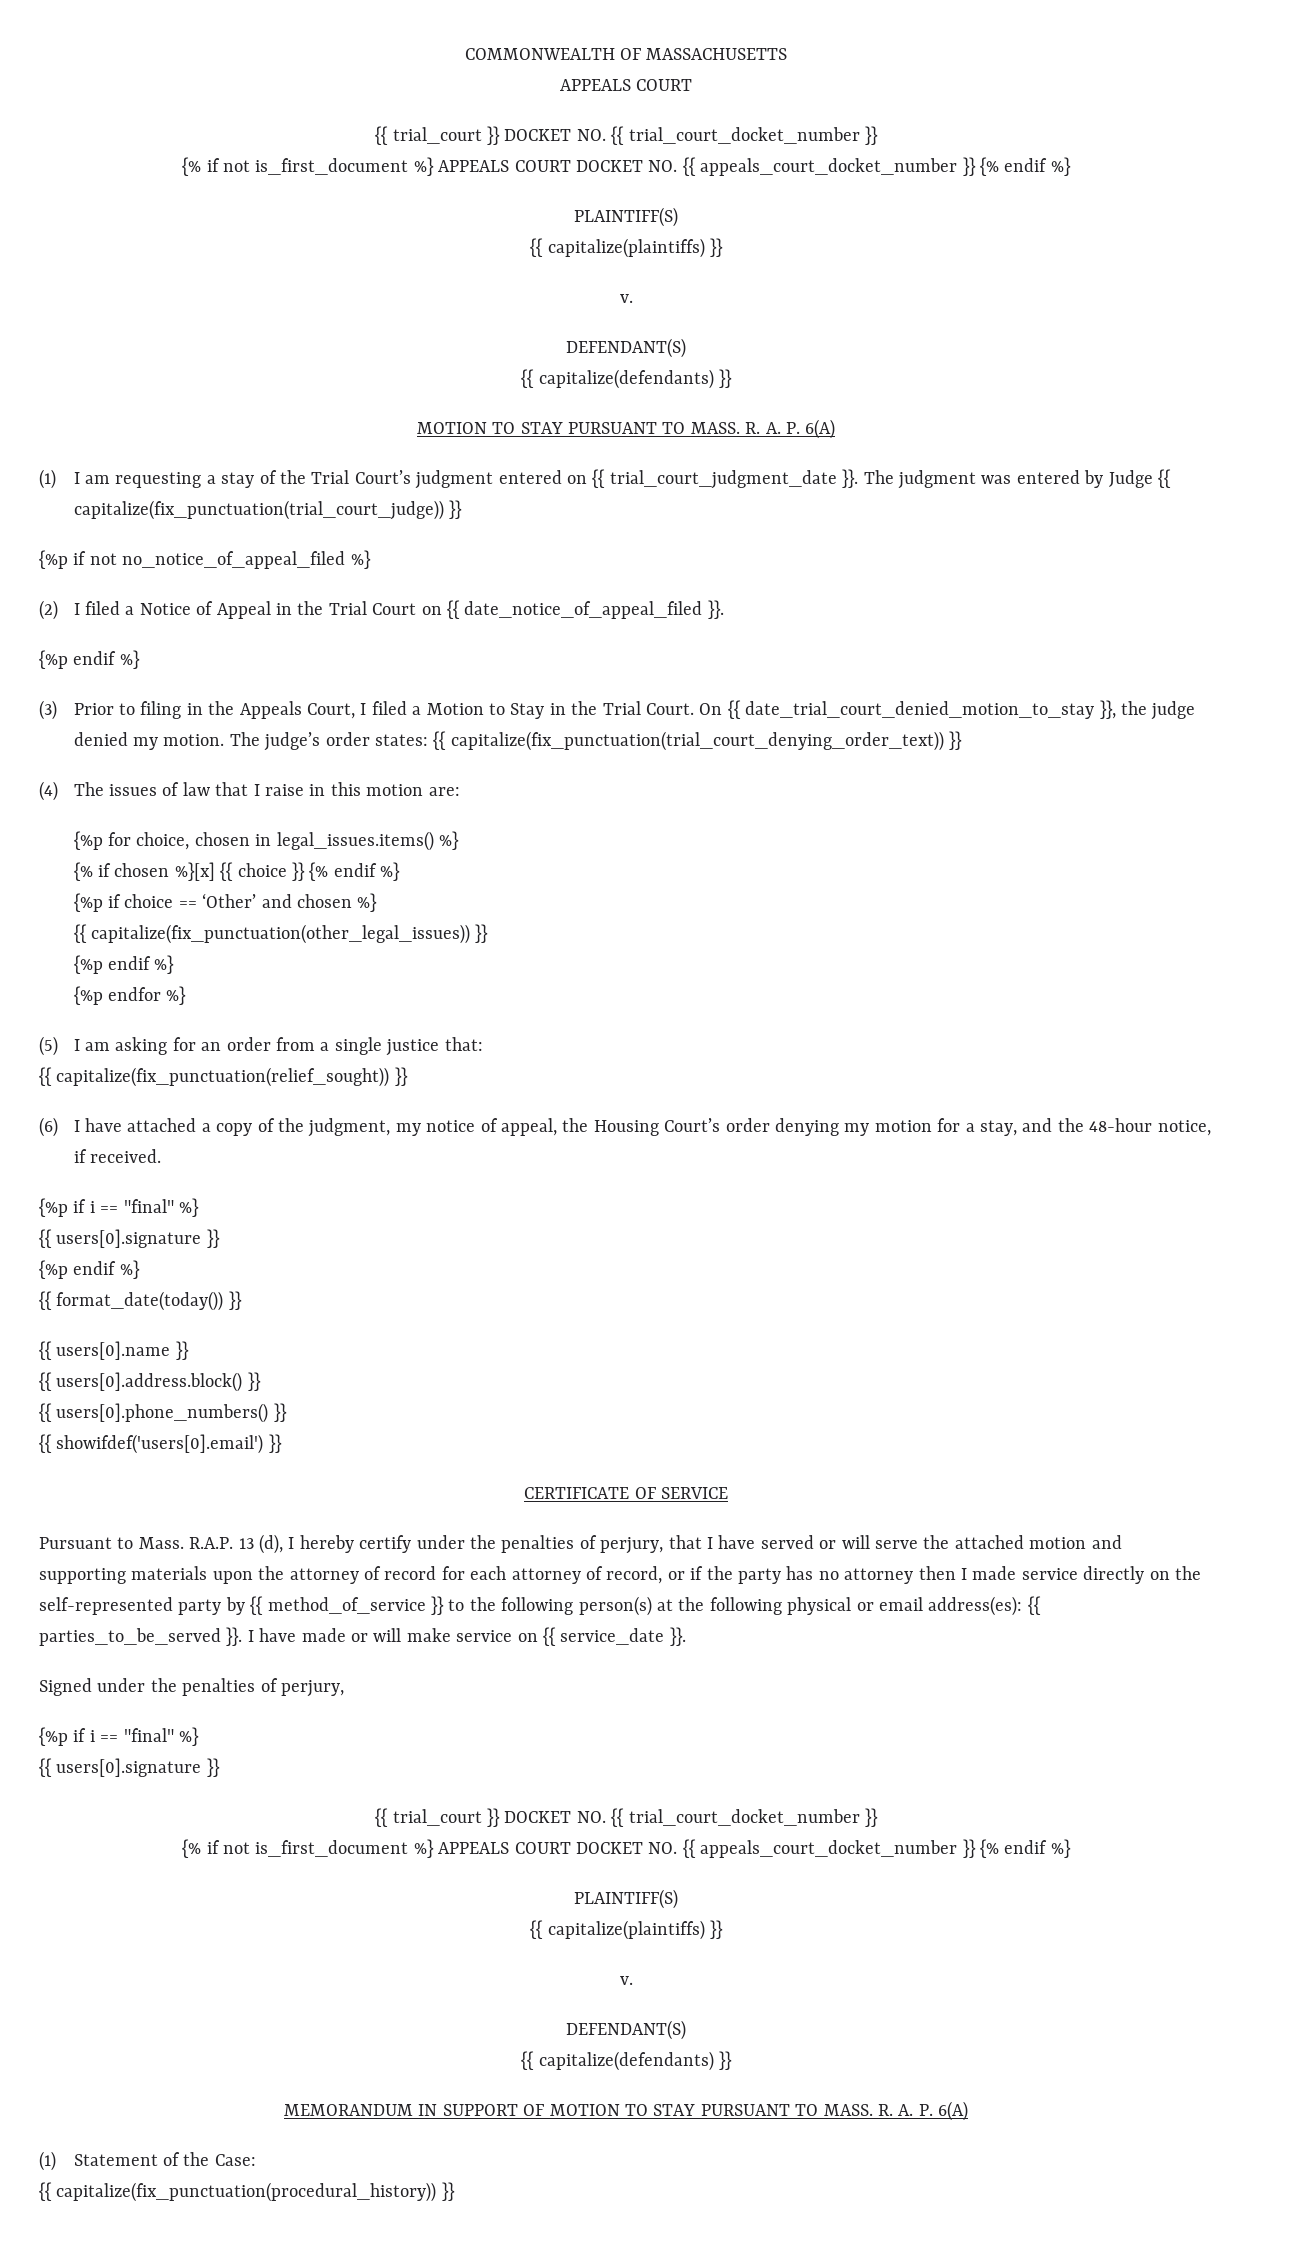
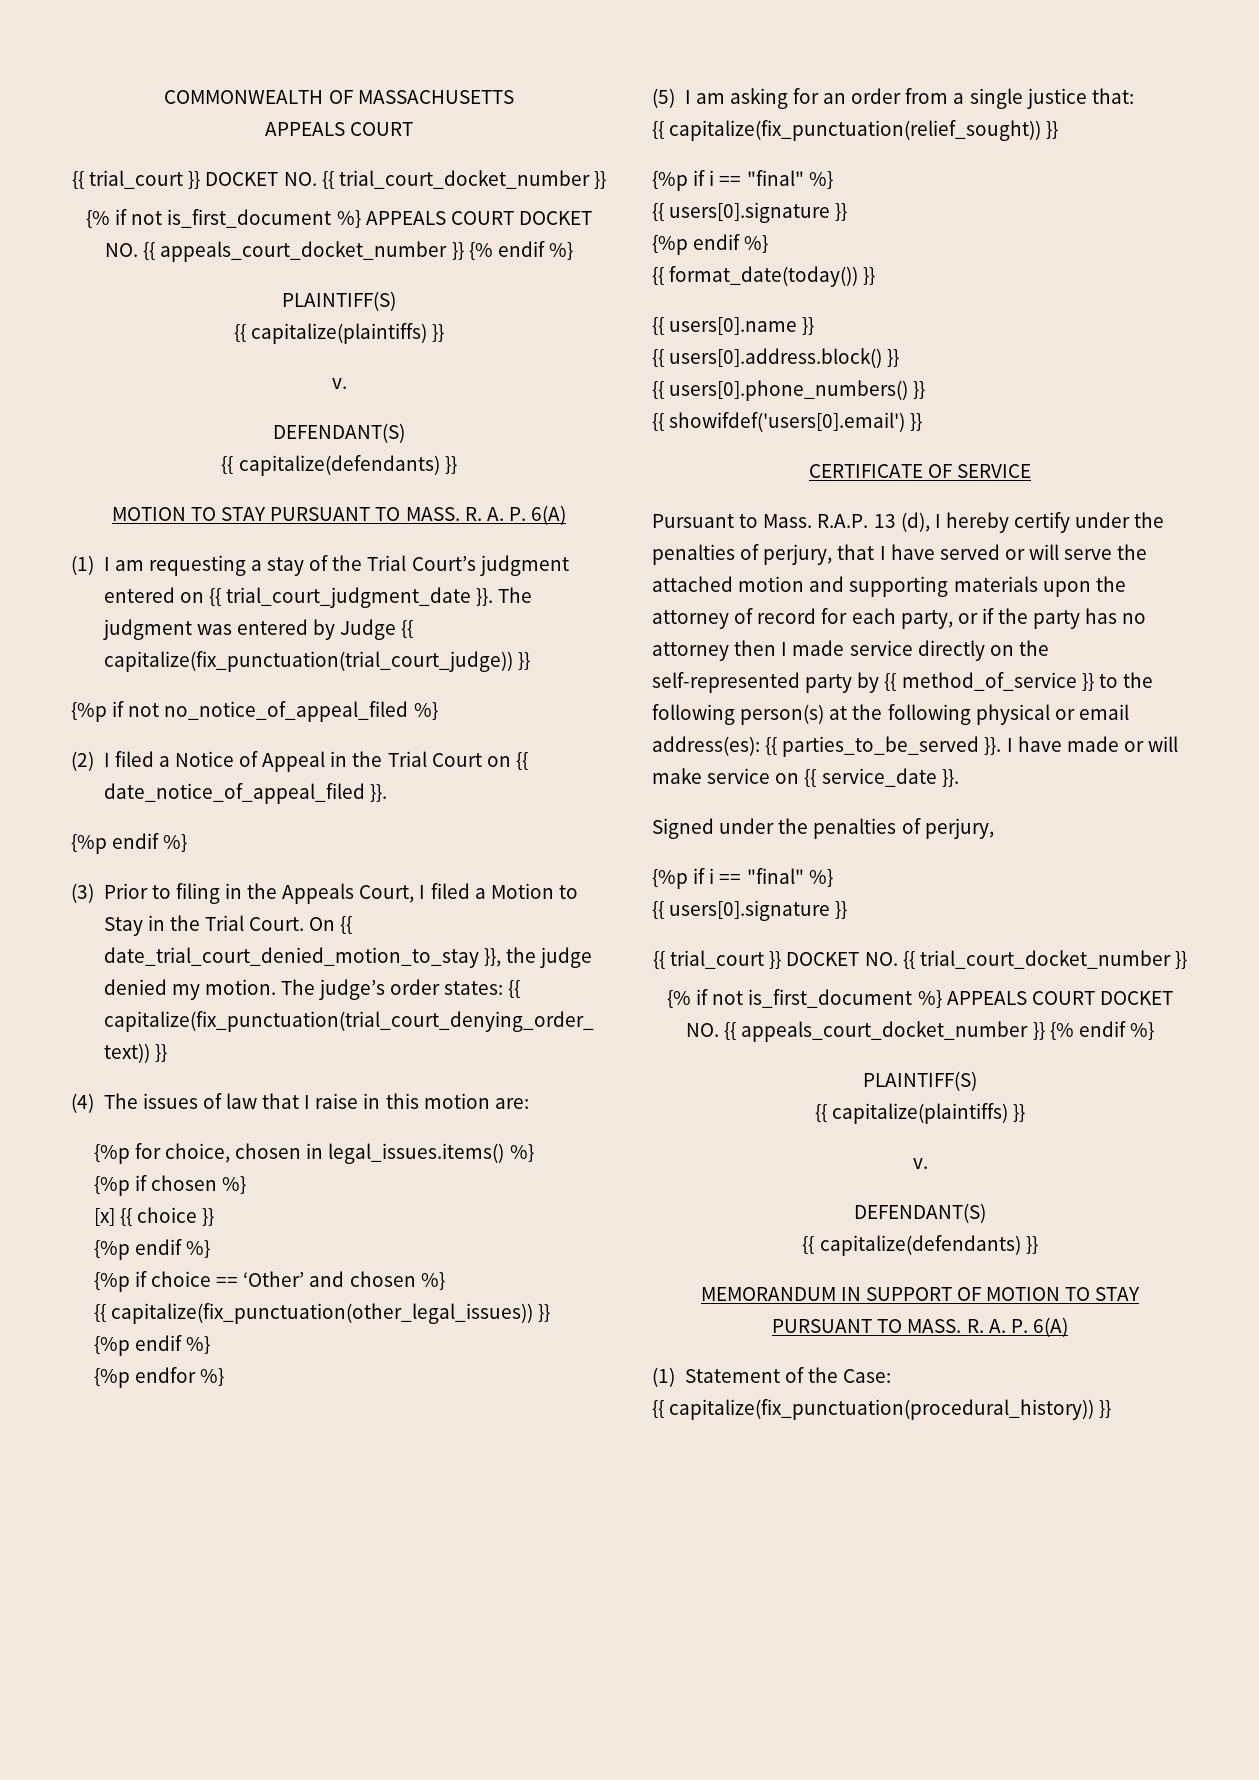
- {% if chosen %}[x] {{ choice }} {% endif %}
+ {%p if chosen %}
+ [x] {{ choice }}
+ {%p endif %}
- (6) I have attached a copy of the judgment, my notice of appeal, the Housing Court’s order denying my motion for a stay, and the 48-hour notice, if received.
- R.A.P. 13 (d), I hereby certify under the penalties of perjury, that I have served or will serve the attached motion and supporting materials upon the attorney of record for each attorney of record, or if the party has no attorney then I made service directly on the self-represented party by {{ method_of_service }} to the following person(s) at the following physical or email address(es):
+ R.A.P. 13 (d), I hereby certify under the penalties of perjury, that I have served or will serve the attached motion and supporting materials upon the attorney of record for each party, or if the party has no attorney then I made service directly on the self-represented party by {{ method_of_service }} to the following person(s) at the following physical or email address(es):

